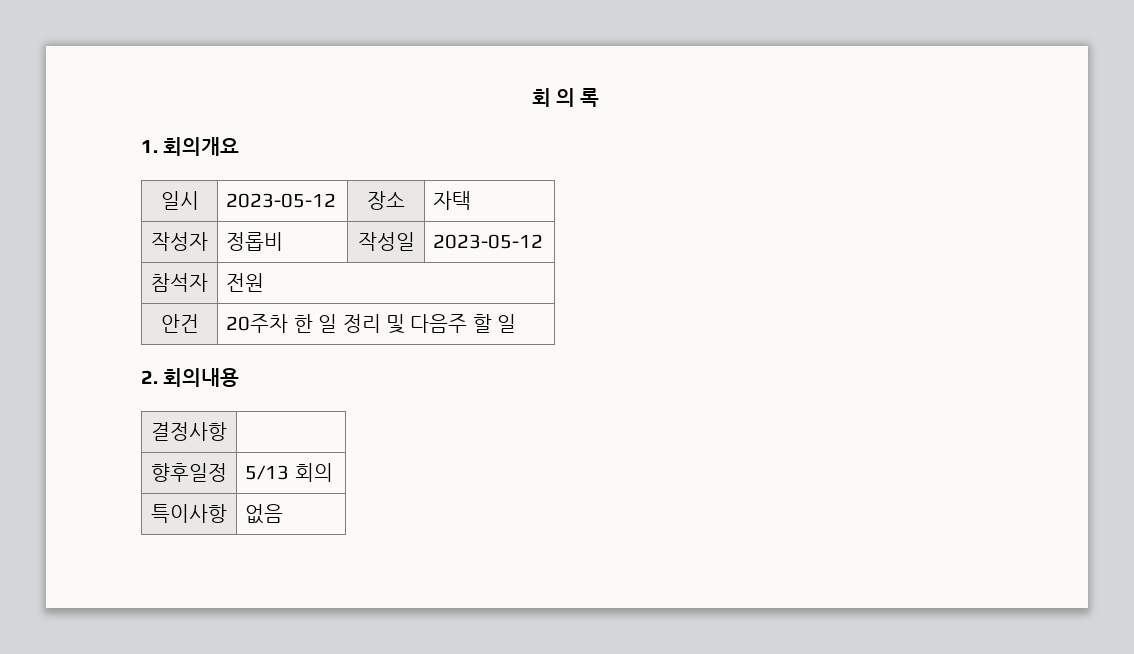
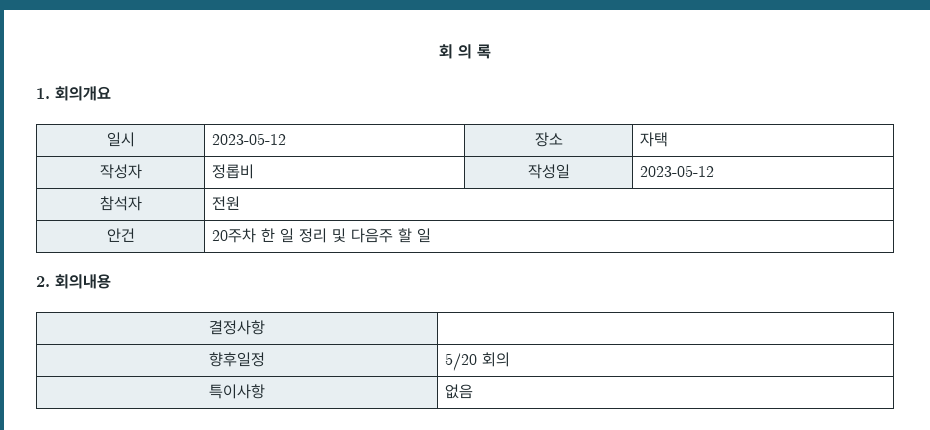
- 향후일정 | 5/13 회의
+ 향후일정 | 5/20 회의

